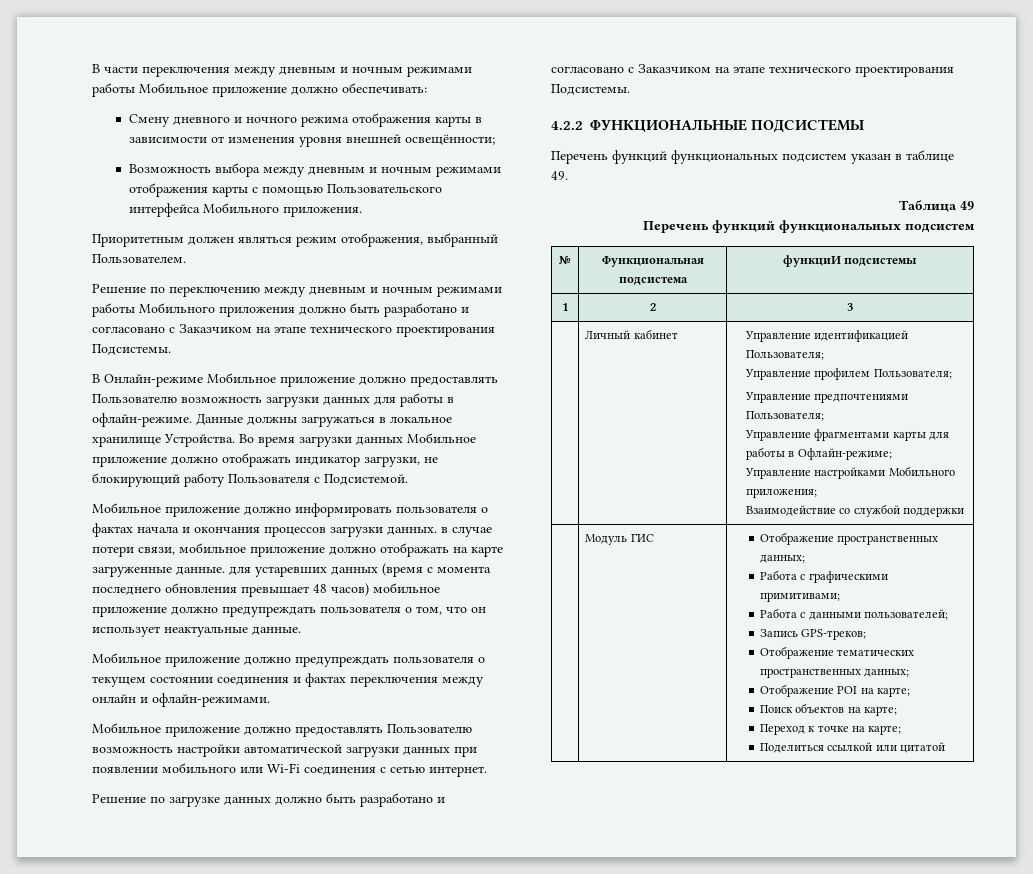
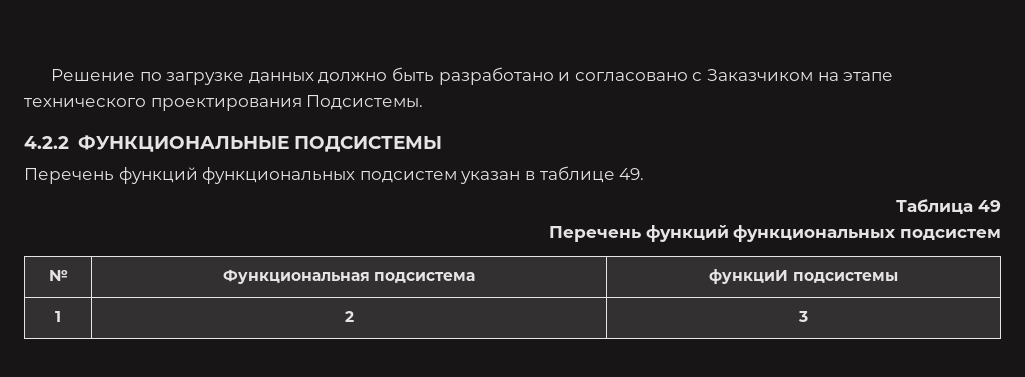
- В части переключения между дневным и ночным режимами работы Мобильное приложение должно обеспечивать:
- Смену дневного и ночного режима отображения карты в зависимости от изменения уровня внешней освещённости;
- Возможность выбора между дневным и ночным режимами отображения карты с помощью Пользовательского интерфейса Мобильного приложения.
- Приоритетным должен являться режим отображения, выбранный Пользователем.
- Решение по переключению между дневным и ночным режимами работы Мобильного приложения должно быть разработано и согласовано с Заказчиком на этапе технического проектирования Подсистемы.
- В Онлайн-режиме Мобильное приложение должно предоставлять Пользователю возможность загрузки данных для работы в офлайн-режиме. Данные должны загружаться в локальное хранилище Устройства. Во время загрузки данных Мобильное приложение должно отображать индикатор загрузки, не блокирующий работу Пользователя с Подсистемой.
- Мобильное приложение должно информировать пользователя о фактах начала и окончания процессов загрузки данных. в случае потери связи, мобильное приложение должно отображать на карте загруженные данные. для устаревших данных (время с момента последнего обновления превышает 48 часов) мобильное приложение должно предупреждать пользователя о том, что он использует неактуальные данные.
- Мобильное приложение должно предупреждать пользователя о текущем состоянии соединения и фактах переключения между онлайн и офлайн-режимами.
- Мобильное приложение должно предоставлять Пользователю возможность настройки автоматической загрузки данных при появлении мобильного или Wi-Fi соединения с сетью интернет.
- | Личный кабинет | Управление идентификацией Пользователя;
- Управление профилем Пользователя;
- Управление предпочтениями Пользователя;
- Управление фрагментами карты для работы в Офлайн-режиме;
- Управление настройками Мобильного приложения;
- Взаимодействие со службой поддержки
- | Модуль ГИС | Отображение пространственных данных;
- Работа с графическими примитивами;
- Работа с данными пользователей;
- Запись GPS-треков;
- Отображение тематических пространственных данных;
- Отображение POI на карте;
- Поиск объектов на карте;
- Переход к точке на карте;
- Поделиться ссылкой или цитатой

